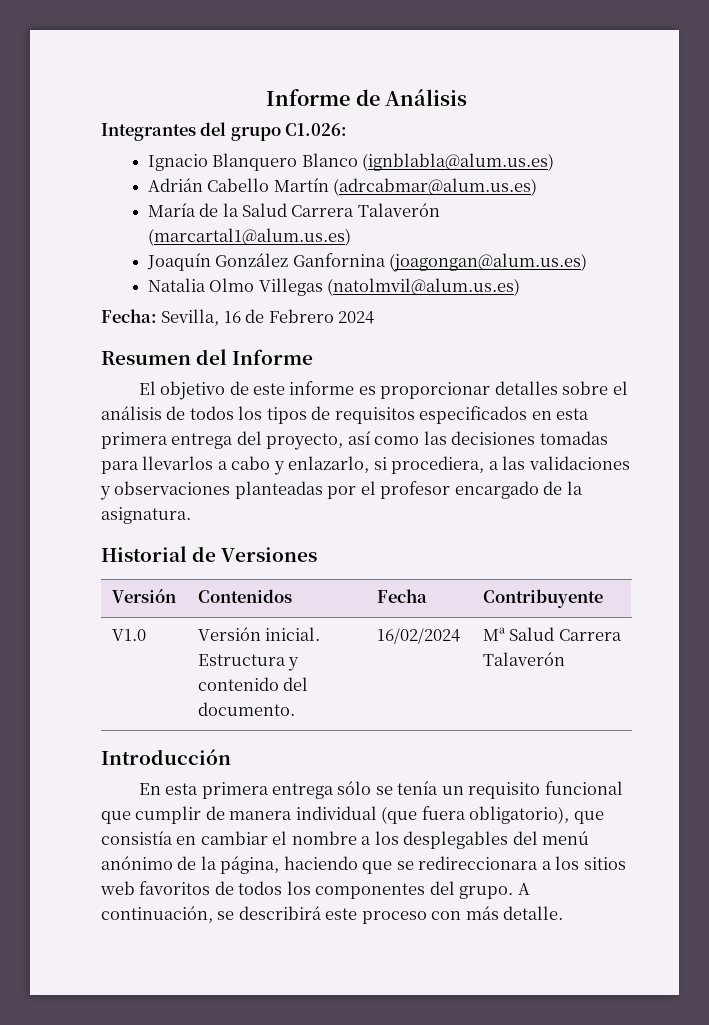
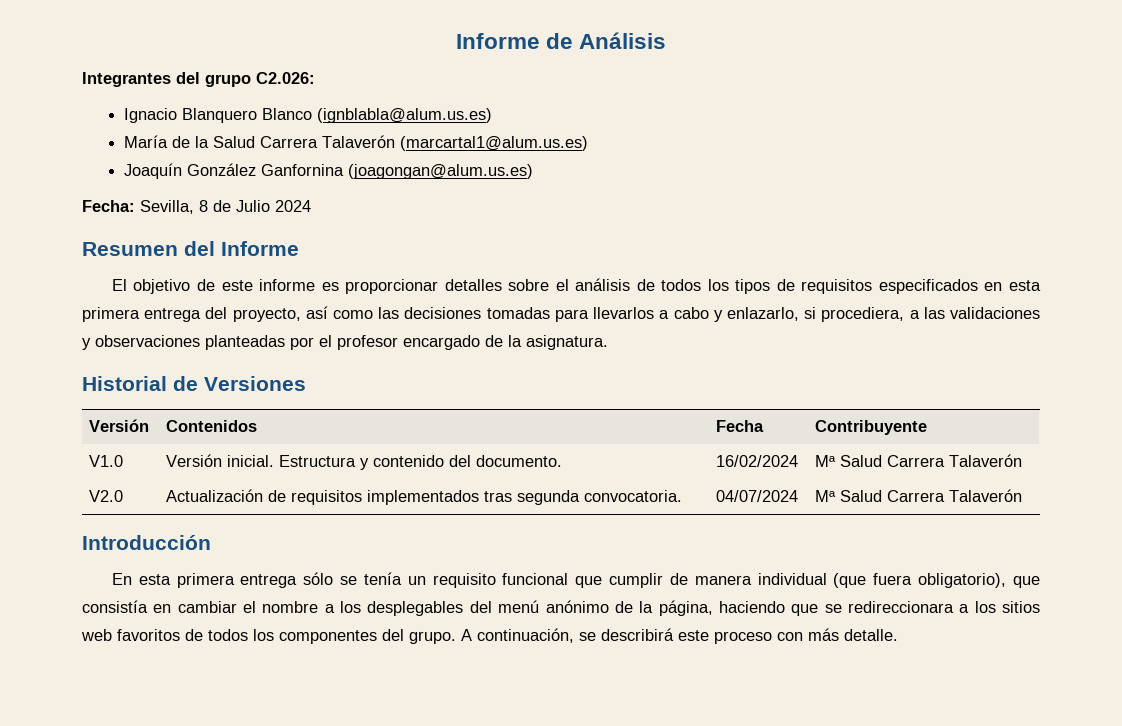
- Integrantes del grupo C1.026:
+ Integrantes del grupo C2.026:
- Adrián Cabello Martín (adrcabmar@alum.us.es)
- Natalia Olmo Villegas (natolmvil@alum.us.es)
- Fecha: Sevilla, 16 de Febrero 2024
+ Fecha: Sevilla, 8 de Julio 2024
+ V2.0 | Actualización de requisitos implementados tras segunda convocatoria. | 04/07/2024 | Mª Salud Carrera Talaverón

